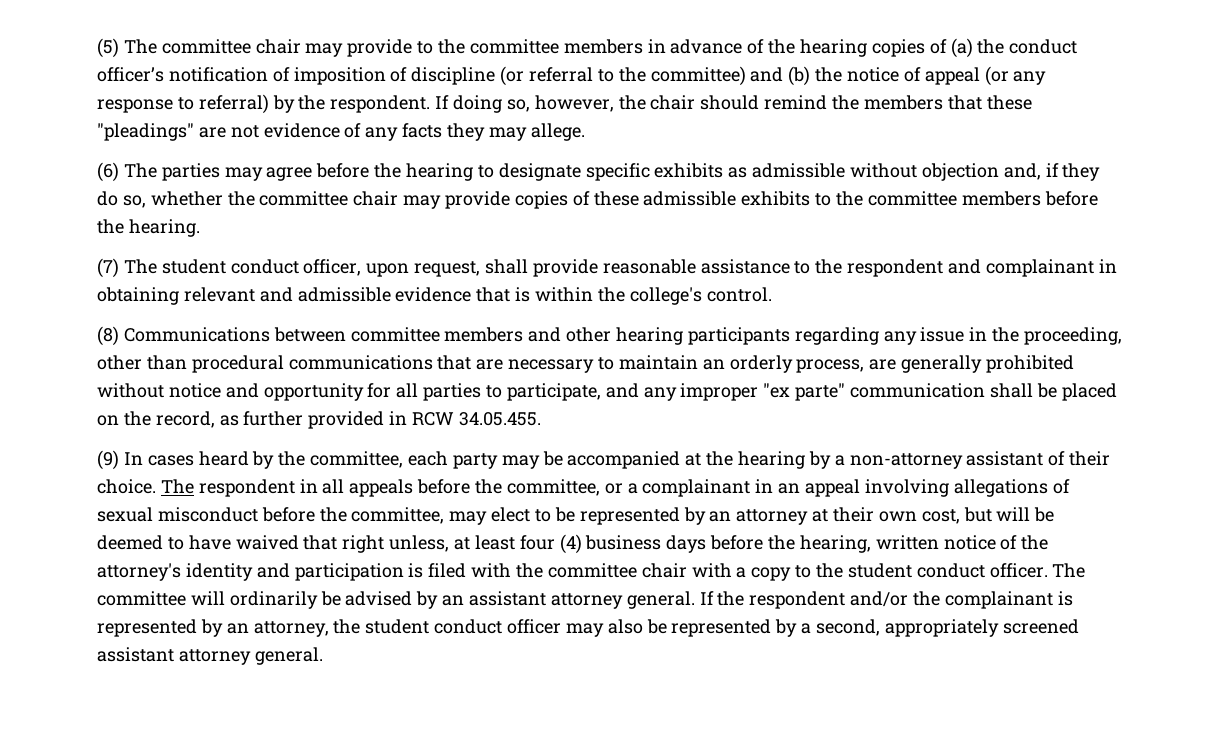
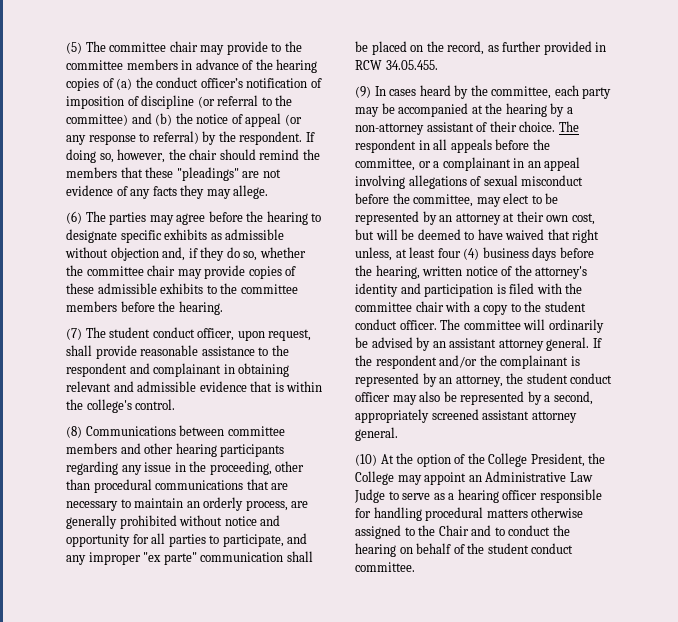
+ (10) At the option of the College President, the College may appoint an Administrative Law Judge to serve as a hearing officer responsible for handling procedural matters otherwise assigned to the Chair and to conduct the hearing on behalf of the student conduct committee.

